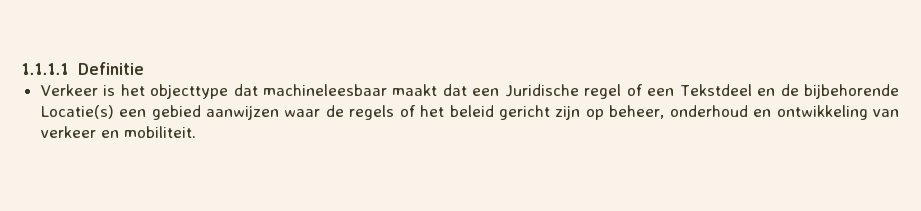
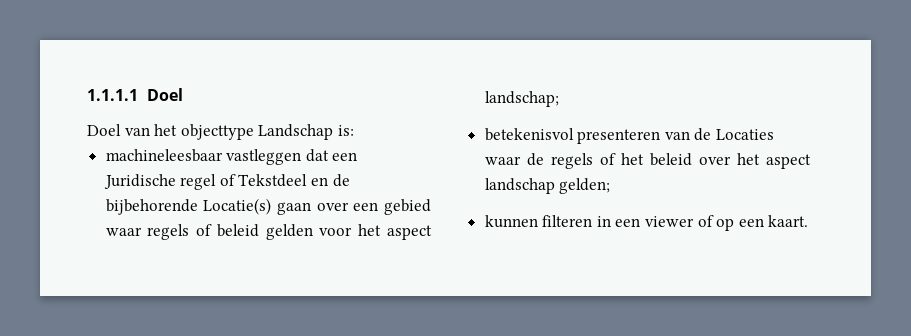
- 1.1.1.1 Definitie
- Verkeer is het objecttype dat machineleesbaar maakt dat een Juridische regel of een Tekstdeel en de bijbehorende Locatie(s) een gebied aanwijzen waar de regels of het beleid gericht zijn op beheer, onderhoud en ontwikkeling van verkeer en mobiliteit.
+ 1.1.1.1 Doel
+ Doel van het objecttype Landschap is:
+ machineleesbaar vastleggen dat een Juridische regel of Tekstdeel en de bijbehorende Locatie(s) gaan over een gebied waar regels of beleid gelden voor het aspect landschap;
+ betekenisvol presenteren van de Locaties waar de regels of het beleid over het aspect landschap gelden;
+ kunnen filteren in een viewer of op een kaart.

